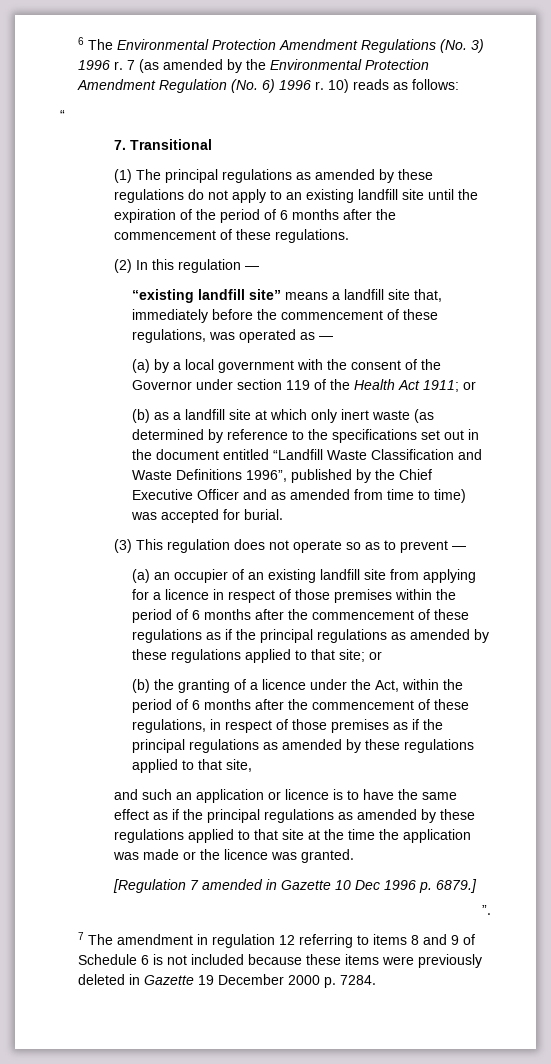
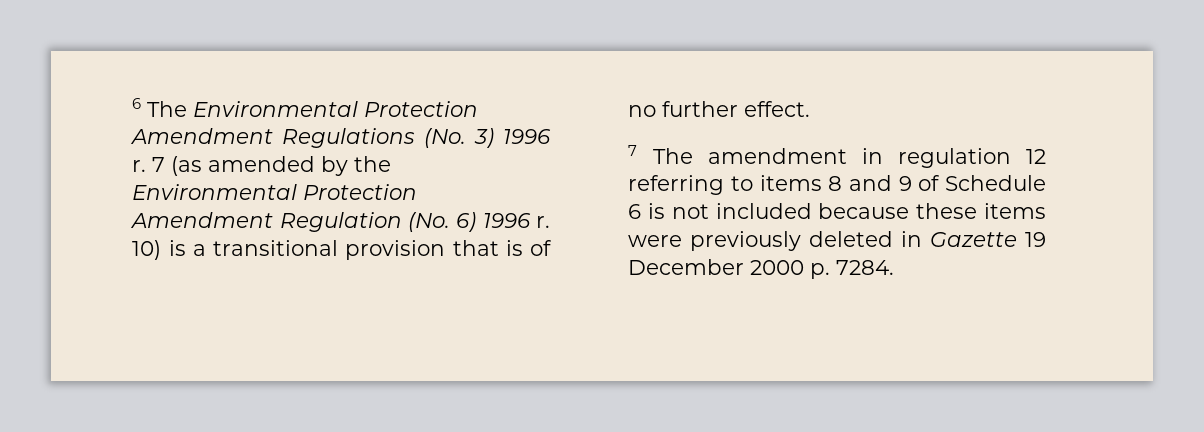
- 10) reads as follows:
- “
- 7. Transitional
- (1) The principal regulations as amended by these regulations do not apply to an existing landfill site until the expiration of the period of 6 months after the commencement of these regulations.
- (2) In this regulation —
- “existing landfill site” means a landfill site that, immediately before the commencement of these regulations, was operated as —
- (a) by a local government with the consent of the Governor under section 119 of the Health Act 1911; or
- (b) as a landfill site at which only inert waste (as determined by reference to the specifications set out in the document entitled “Landfill Waste Classification and Waste Definitions 1996”, published by the Chief Executive Officer and as amended from time to time) was accepted for burial.
- (3) This regulation does not operate so as to prevent —
- (a) an occupier of an existing landfill site from applying for a licence in respect of those premises within the period of 6 months after the commencement of these regulations as if the principal regulations as amended by these regulations applied to that site; or
- (b) the granting of a licence under the Act, within the period of 6 months after the commencement of these regulations, in respect of those premises as if the principal regulations as amended by these regulations applied to that site,
- and such an application or licence is to have the same effect as if the principal regulations as amended by these regulations applied to that site at the time the application was made or the licence was granted.
- [Regulation 7 amended in Gazette 10 Dec 1996 p. 6879.]
- ”.
+ 10) is a transitional provision that is of no further effect.

